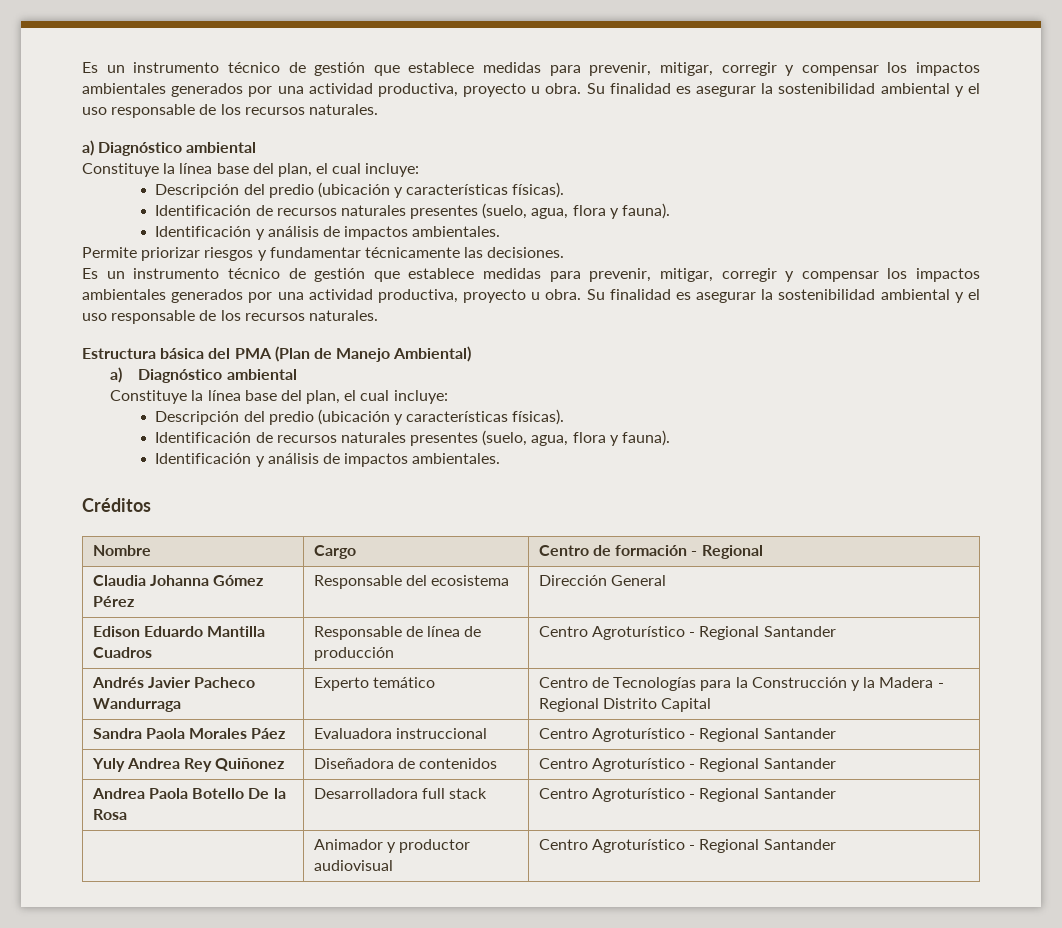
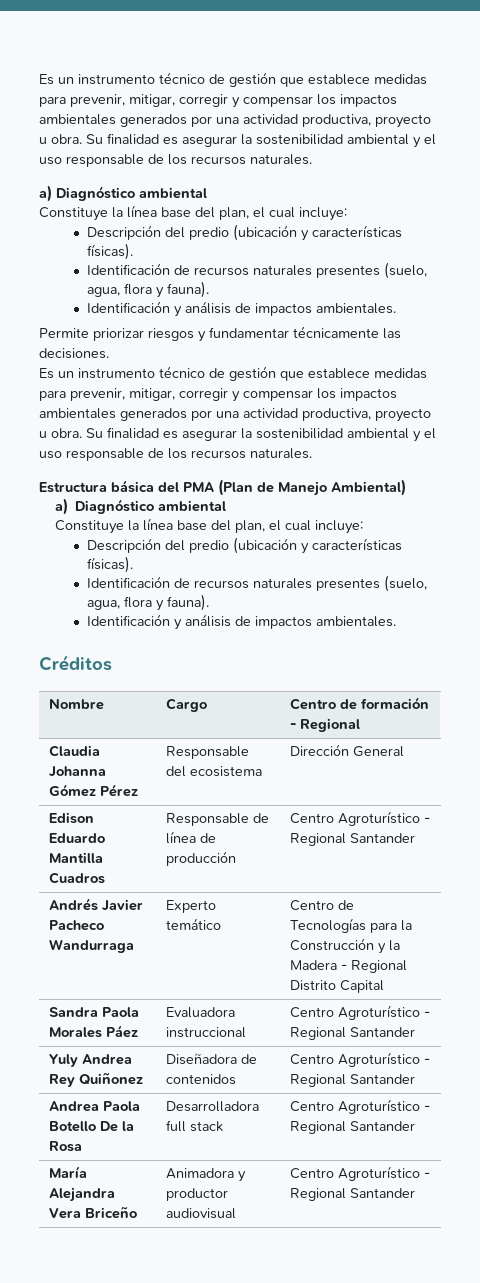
- | Animador y productor audiovisual | Centro Agroturístico - Regional Santander
+ María Alejandra Vera Briceño | Animadora y productor audiovisual | Centro Agroturístico - Regional Santander

